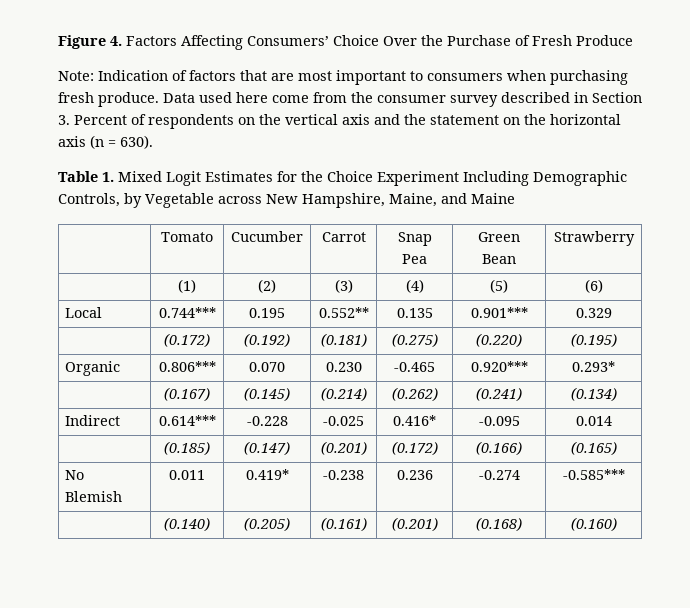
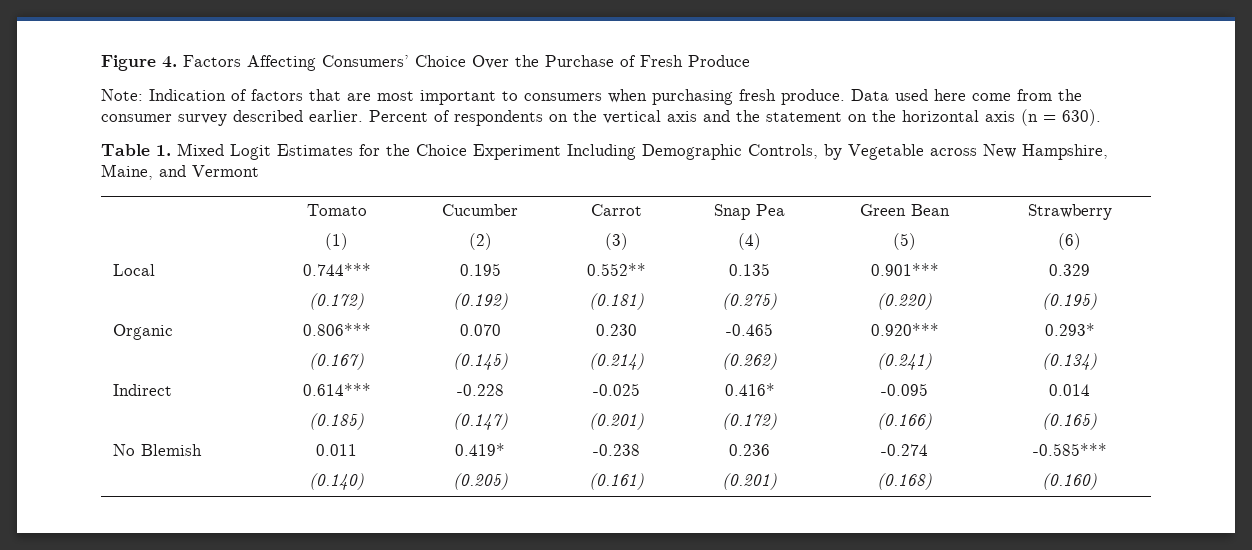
- Data used here come from the consumer survey described in Section 3. Percent of respondents on the vertical axis and the statement on the horizontal axis (n = 630).
+ Data used here come from the consumer survey described earlier. Percent of respondents on the vertical axis and the statement on the horizontal axis (n = 630).
- Table 1. Mixed Logit Estimates for the Choice Experiment Including Demographic Controls, by Vegetable across New Hampshire, Maine, and Maine
+ Table 1. Mixed Logit Estimates for the Choice Experiment Including Demographic Controls, by Vegetable across New Hampshire, Maine, and Vermont

